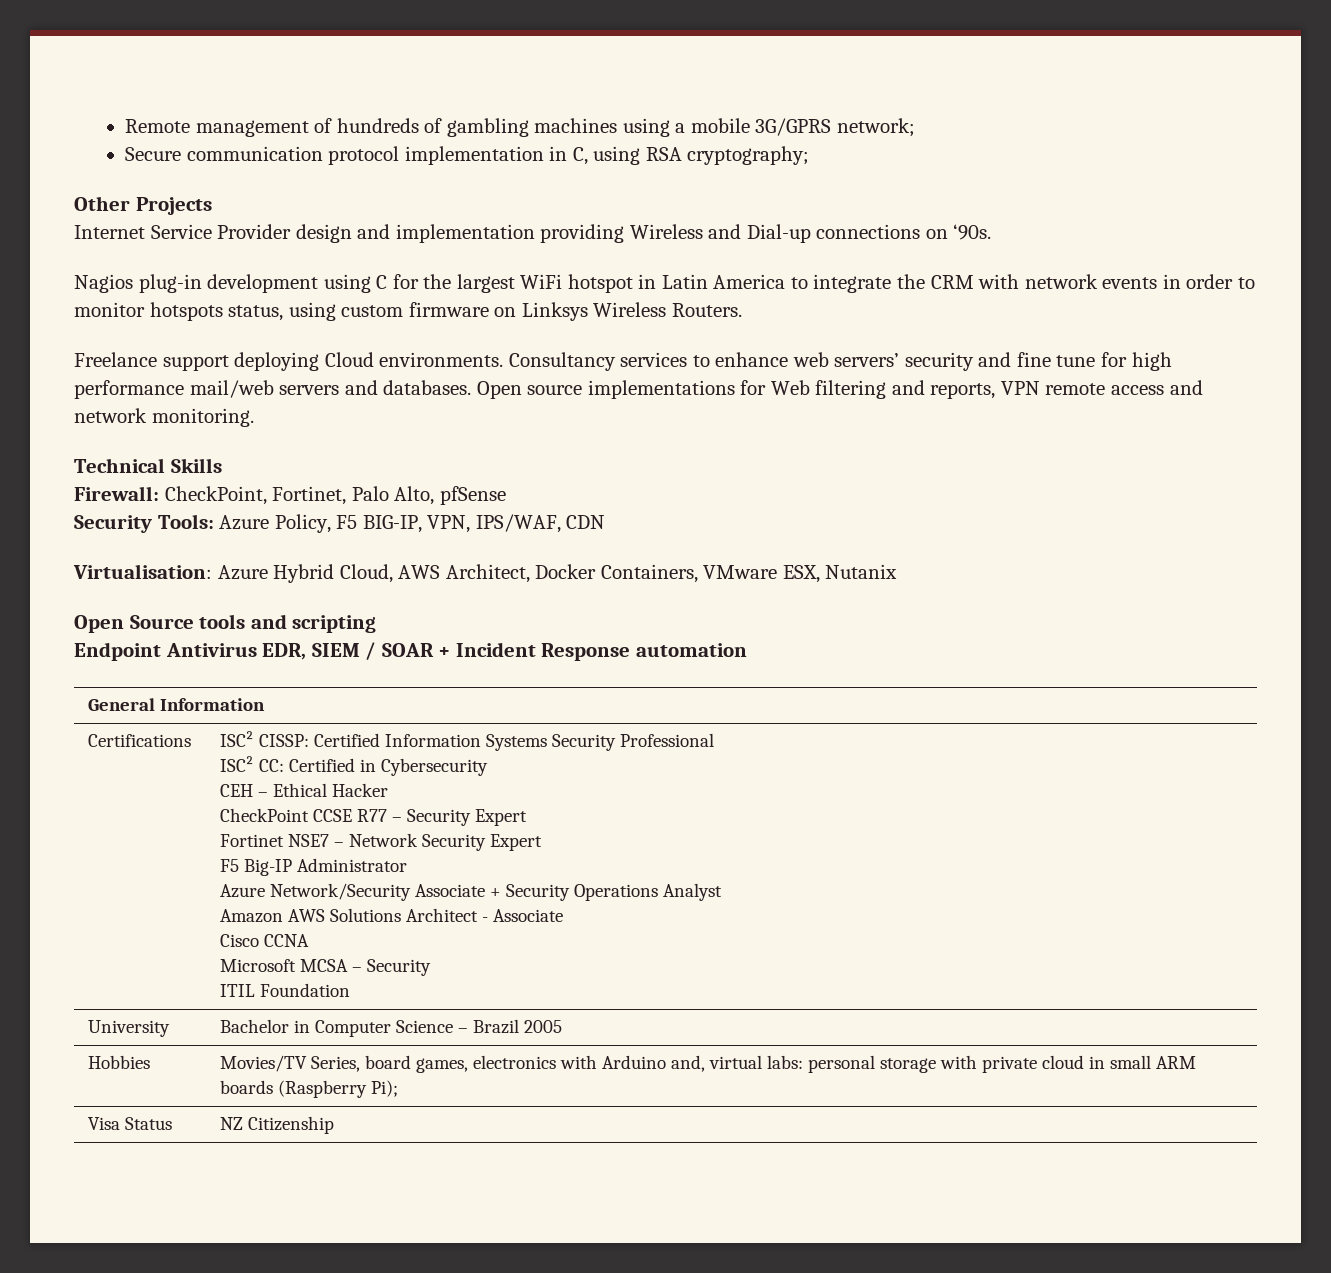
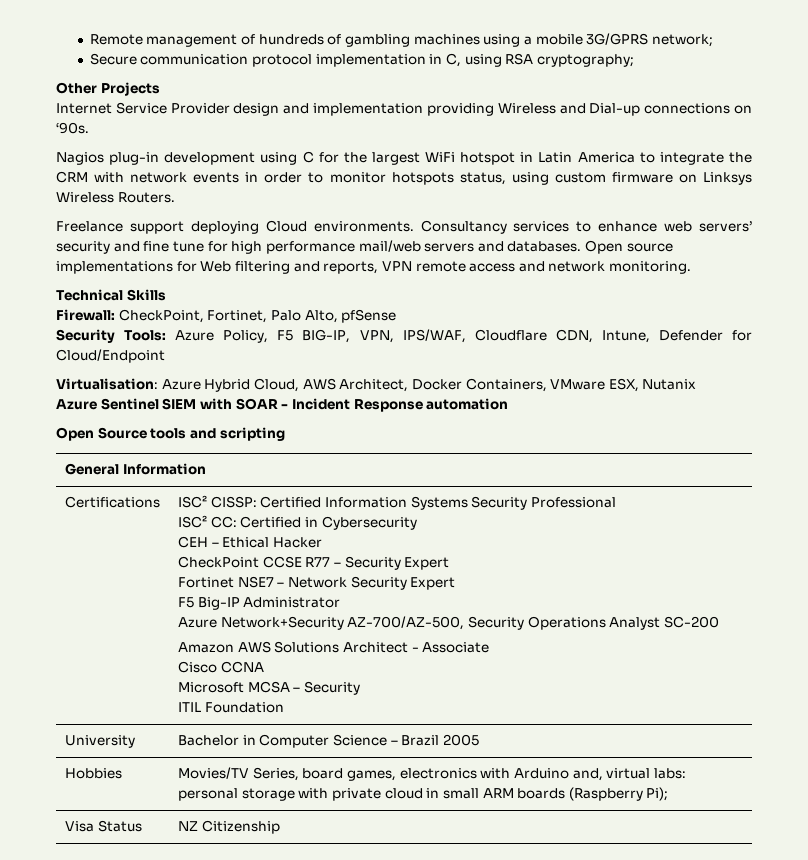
- Security Tools: Azure Policy, F5 BIG-IP, VPN, IPS/WAF, CDN
+ Security Tools: Azure Policy, F5 BIG-IP, VPN, IPS/WAF, Cloudflare CDN, Intune, Defender for Cloud/Endpoint
+ Azure Sentinel SIEM with SOAR - Incident Response automation
- Endpoint Antivirus EDR, SIEM / SOAR + Incident Response automation
- Azure Network/Security Associate + Security Operations Analyst
+ Azure Network+Security AZ-700/AZ-500, Security Operations Analyst SC-200

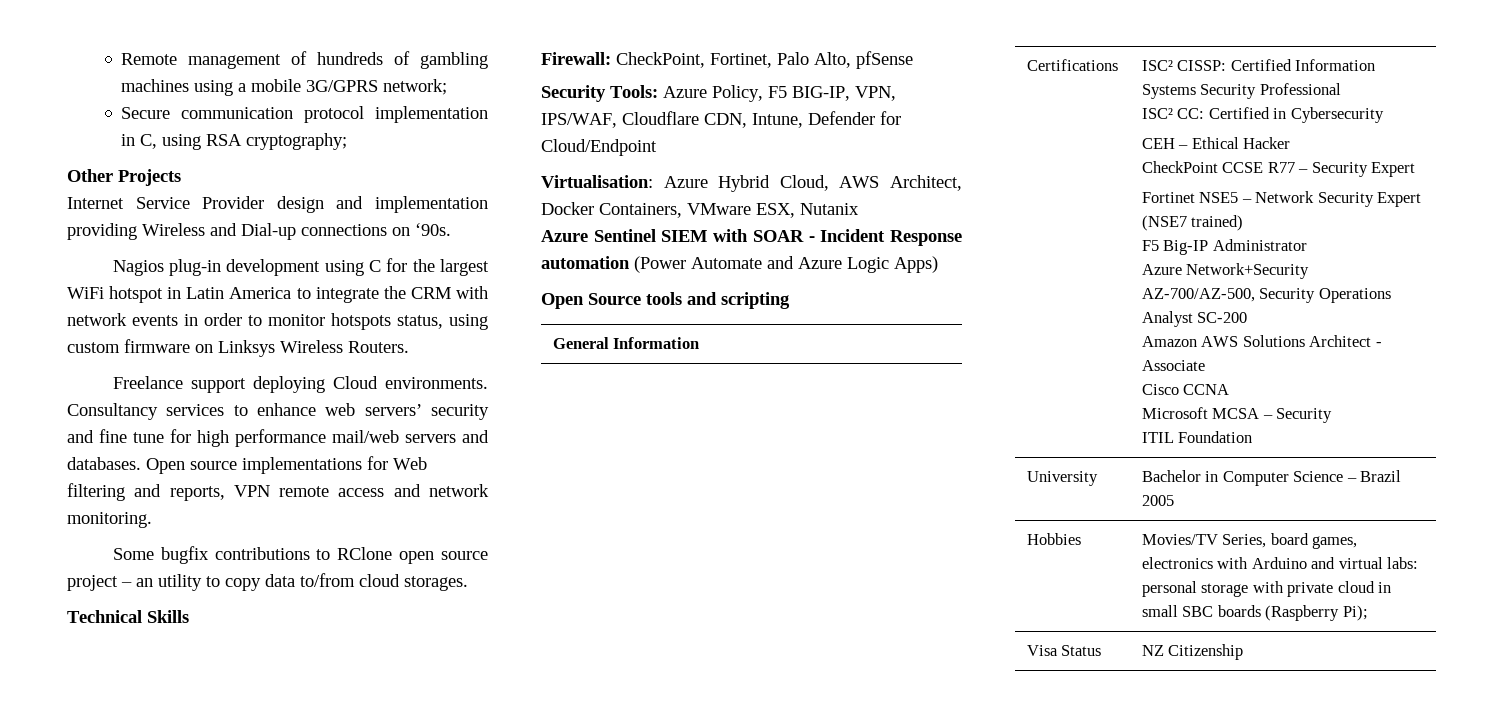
+ Some bugfix contributions to RClone open source project – an utility to copy data to/from cloud storages.
- Azure Sentinel SIEM with SOAR - Incident Response automation
+ Azure Sentinel SIEM with SOAR - Incident Response automation (Power Automate and Azure Logic Apps)
- Fortinet NSE7 – Network Security Expert
+ Fortinet NSE5 – Network Security Expert (NSE7 trained)
- Hobbies | Movies/TV Series, board games, electronics with Arduino and, virtual labs: personal storage with private cloud in small ARM boards (Raspberry Pi);
+ Hobbies | Movies/TV Series, board games, electronics with Arduino and virtual labs: personal storage with private cloud in small SBC boards (Raspberry Pi);

